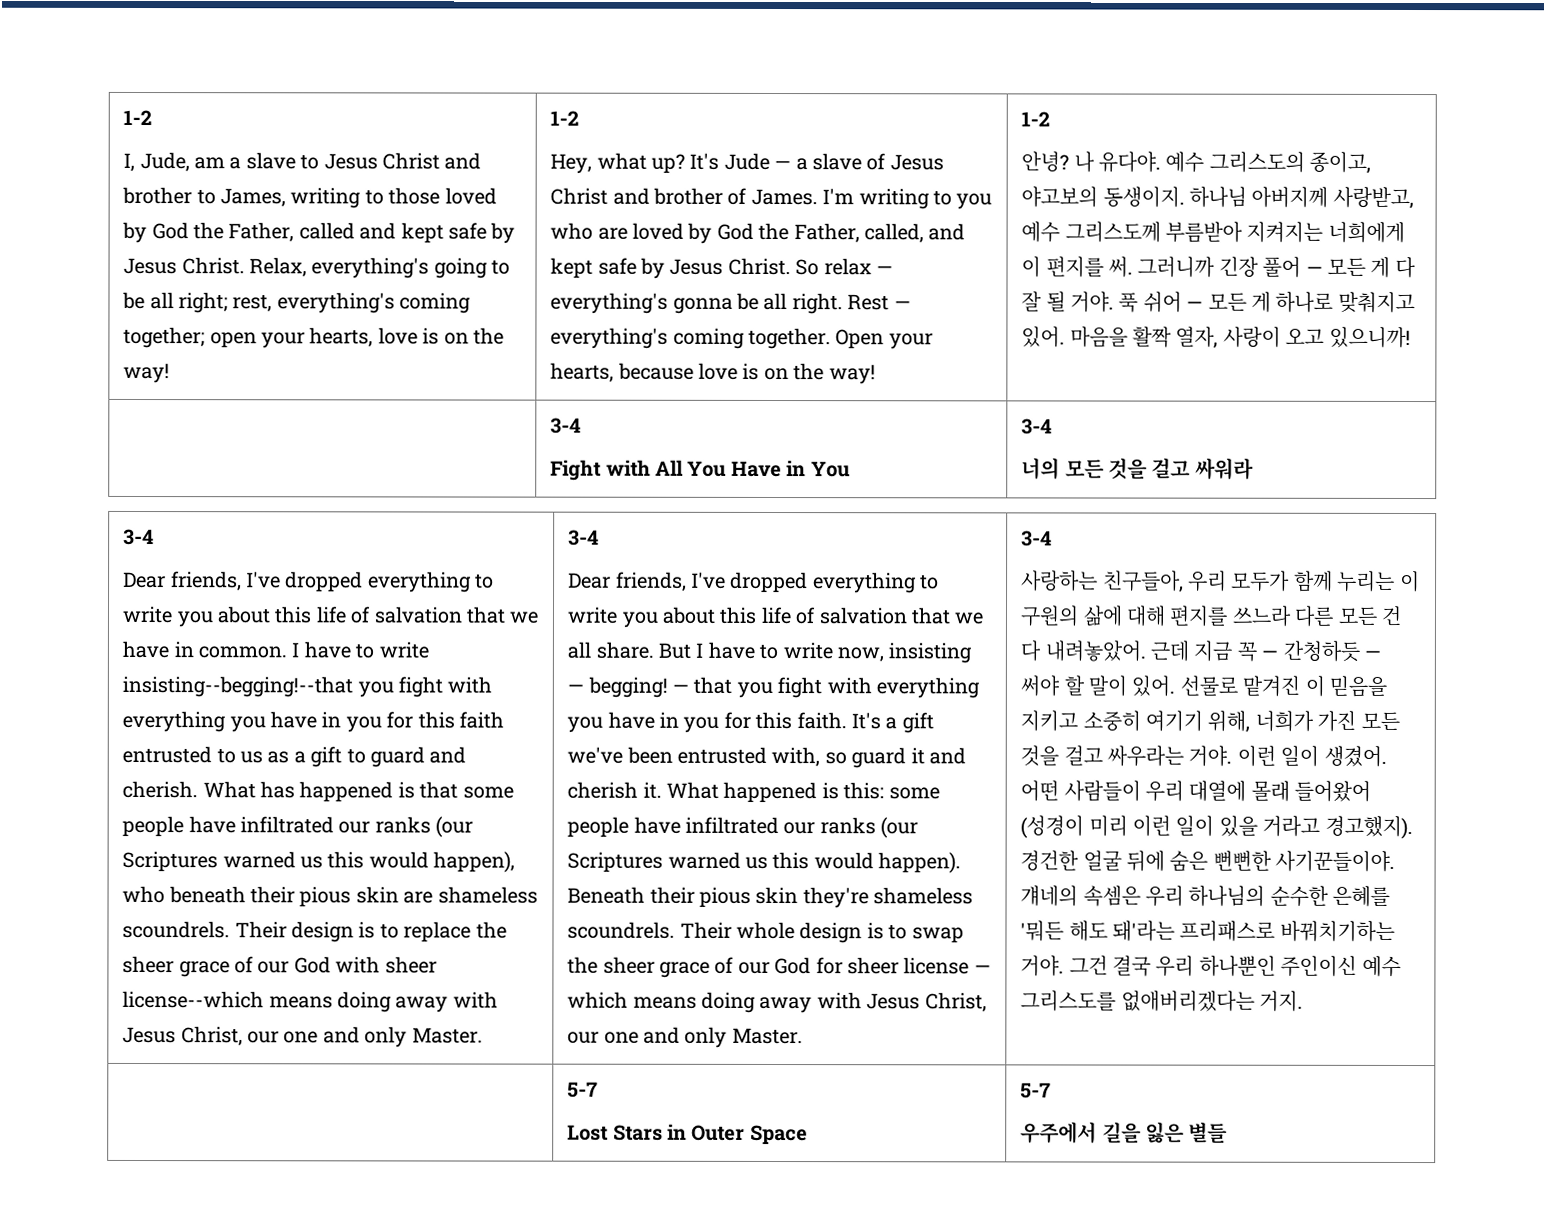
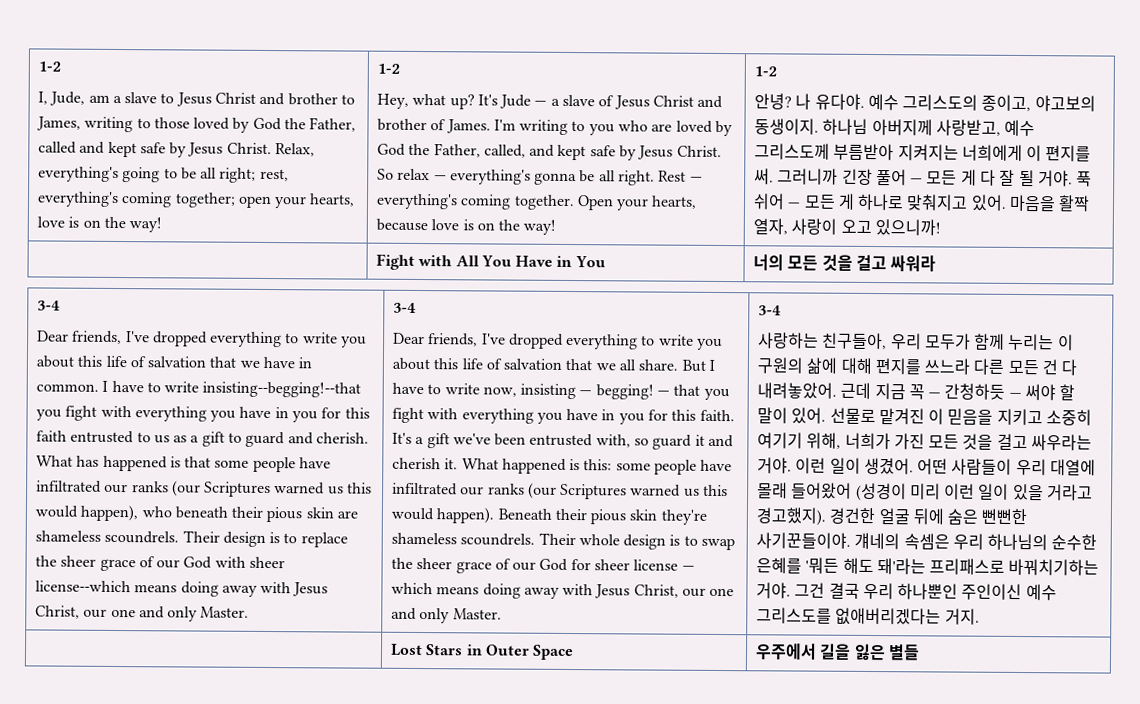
  마음을 활짝 열자, 사랑이 오고 있으니까!
- | 3-4
- Fight with All You Have in You | 3-4
- 너의 모든 것을 걸고 싸워라
+ | Fight with All You Have in You | 너의 모든 것을 걸고 싸워라
  그건 결국 우리 하나뿐인 주인이신 예수 그리스도를 없애버리겠다는 거지.
- | 5-7
- Lost Stars in Outer Space | 5-7
- 우주에서 길을 잃은 별들
+ | Lost Stars in Outer Space | 우주에서 길을 잃은 별들

